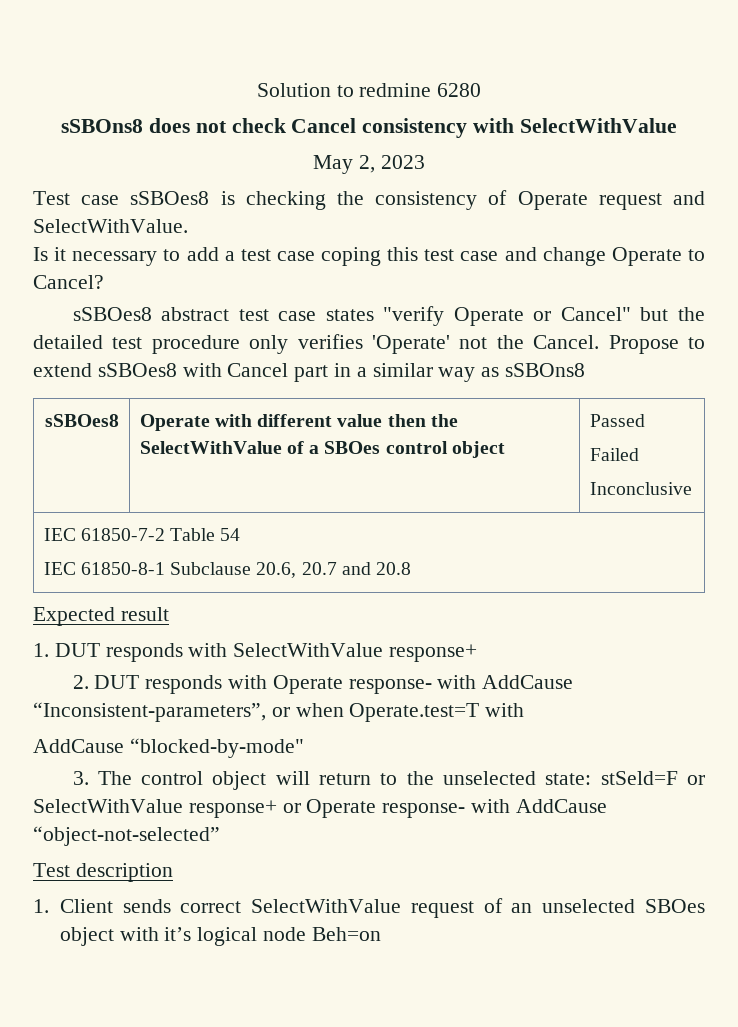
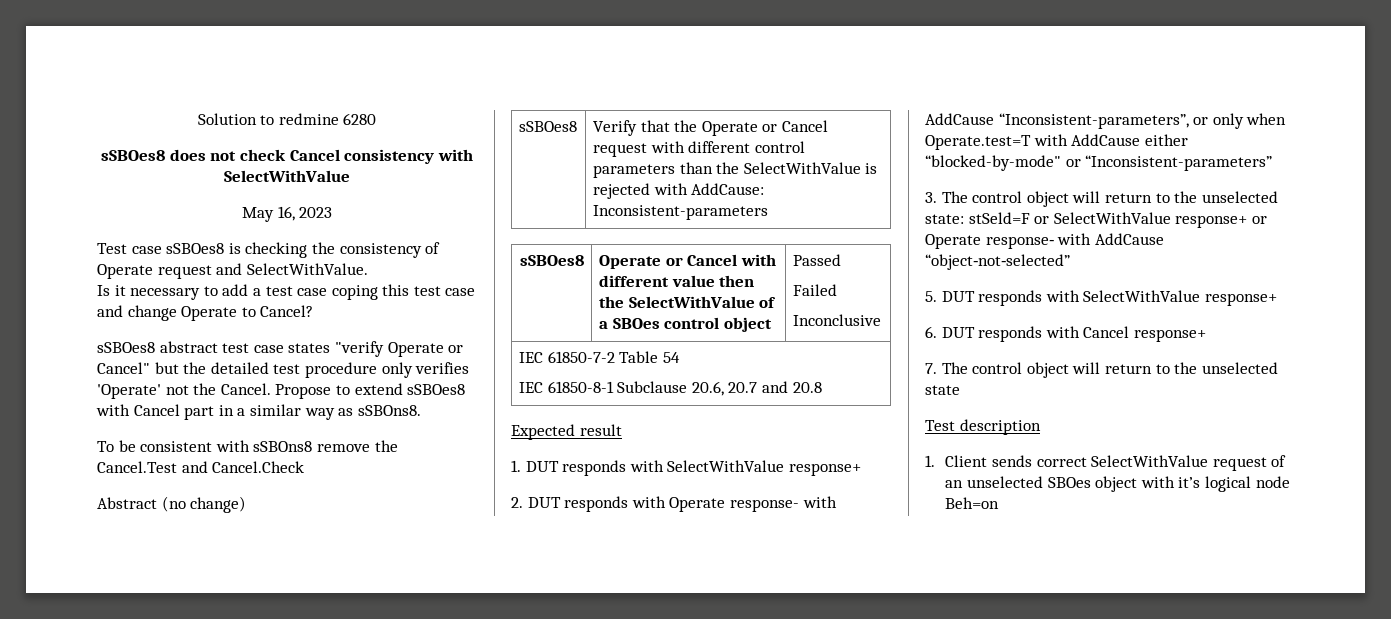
- sSBOns8 does not check Cancel consistency with SelectWithValue
+ sSBOes8 does not check Cancel consistency with SelectWithValue
- May 2, 2023
+ May 16, 2023
- Propose to extend sSBOes8 with Cancel part in a similar way as sSBOns8
+ Propose to extend sSBOes8 with Cancel part in a similar way as sSBOns8.
+ To be consistent with sSBOns8 remove the Cancel.Test and Cancel.Check
+ Abstract (no change)
+ sSBOes8 | Verify that the Operate or Cancel request with different control parameters than the SelectWithValue is rejected with AddCause: Inconsistent-parameters
- sSBOes8 | Operate with different value then the SelectWithValue of a SBOes control object | Passed
+ sSBOes8 | Operate or Cancel with different value then the SelectWithValue of a SBOes control object | Passed
- 2. DUT responds with Operate response- with AddCause “Inconsistent-parameters”, or when Operate.test=T with
- AddCause “blocked-by-mode"
+ 2. DUT responds with Operate response- with AddCause “Inconsistent-parameters”, or only when Operate.test=T with AddCause either “blocked-by-mode" or “Inconsistent-parameters”
+ 5. DUT responds with SelectWithValue response+
+ 6. DUT responds with Cancel response+
+ 7. The control object will return to the unselected state

